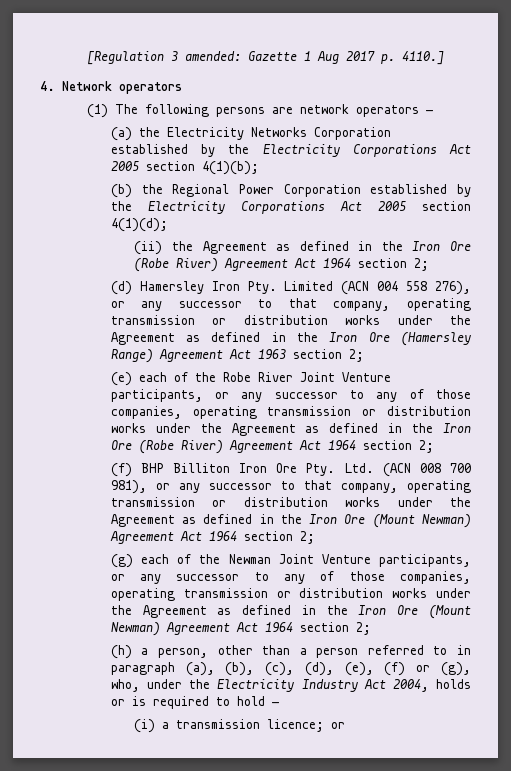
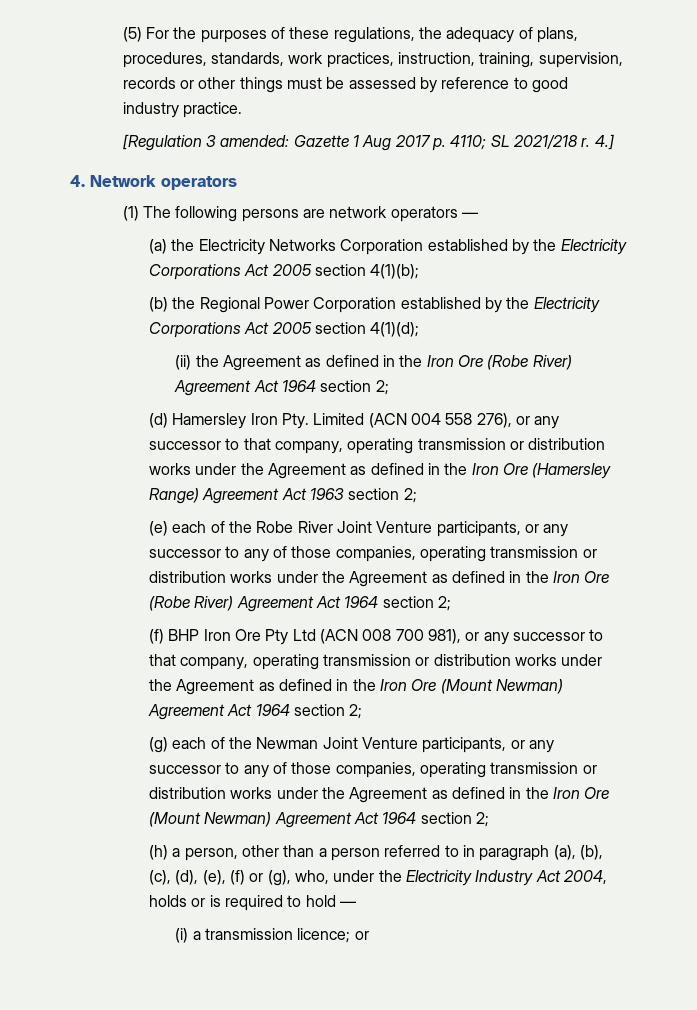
+ (5) For the purposes of these regulations, the adequacy of plans, procedures, standards, work practices, instruction, training, supervision, records or other things must be assessed by reference to good industry practice.
- [Regulation 3 amended: Gazette 1 Aug 2017 p. 4110.]
+ [Regulation 3 amended: Gazette 1 Aug 2017 p. 4110; SL 2021/218 r. 4.]
- (f) BHP Billiton Iron Ore Pty. Ltd. (ACN 008 700 981), or any successor to that company, operating transmission or distribution works under the Agreement as defined in the Iron Ore (Mount Newman) Agreement Act 1964 section 2;
+ (f) BHP Iron Ore Pty Ltd (ACN 008 700 981), or any successor to that company, operating transmission or distribution works under the Agreement as defined in the Iron Ore (Mount Newman) Agreement Act 1964 section 2;

